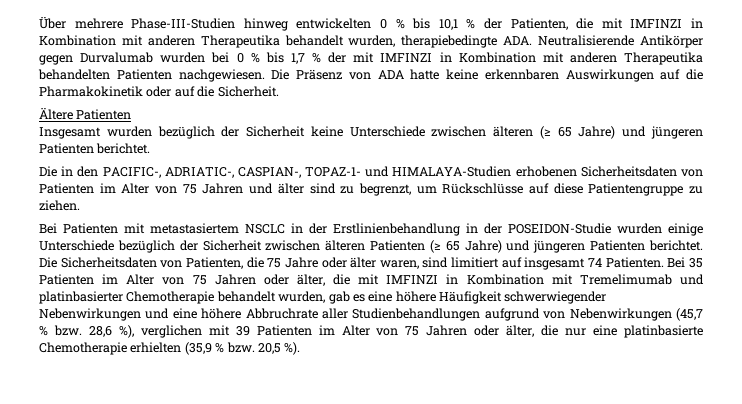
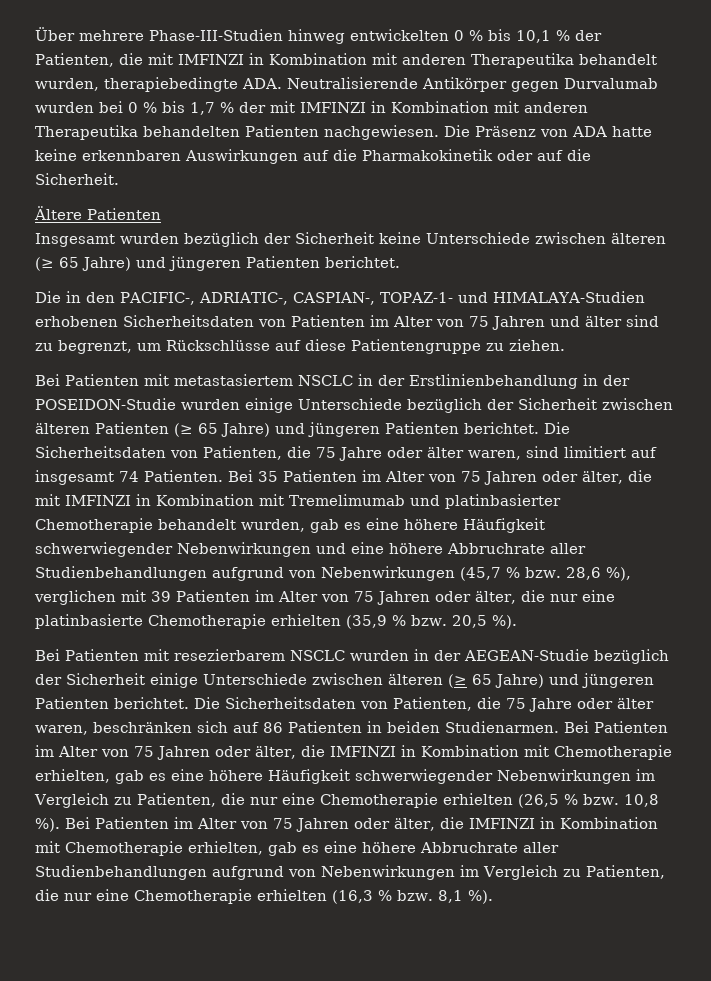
+ Bei Patienten mit resezierbarem NSCLC wurden in der AEGEAN-Studie bezüglich der Sicherheit einige Unterschiede zwischen älteren (≥ 65 Jahre) und jüngeren Patienten berichtet. Die Sicherheitsdaten von Patienten, die 75 Jahre oder älter waren, beschränken sich auf 86 Patienten in beiden Studienarmen. Bei Patienten im Alter von 75 Jahren oder älter, die IMFINZI in Kombination mit Chemotherapie erhielten, gab es eine höhere Häufigkeit schwerwiegender Nebenwirkungen im Vergleich zu Patienten, die nur eine Chemotherapie erhielten (26,5 % bzw. 10,8 %). Bei Patienten im Alter von 75 Jahren oder älter, die IMFINZI in Kombination mit Chemotherapie erhielten, gab es eine höhere Abbruchrate aller Studienbehandlungen aufgrund von Nebenwirkungen im Vergleich zu Patienten, die nur eine Chemotherapie erhielten (16,3 % bzw. 8,1 %).

